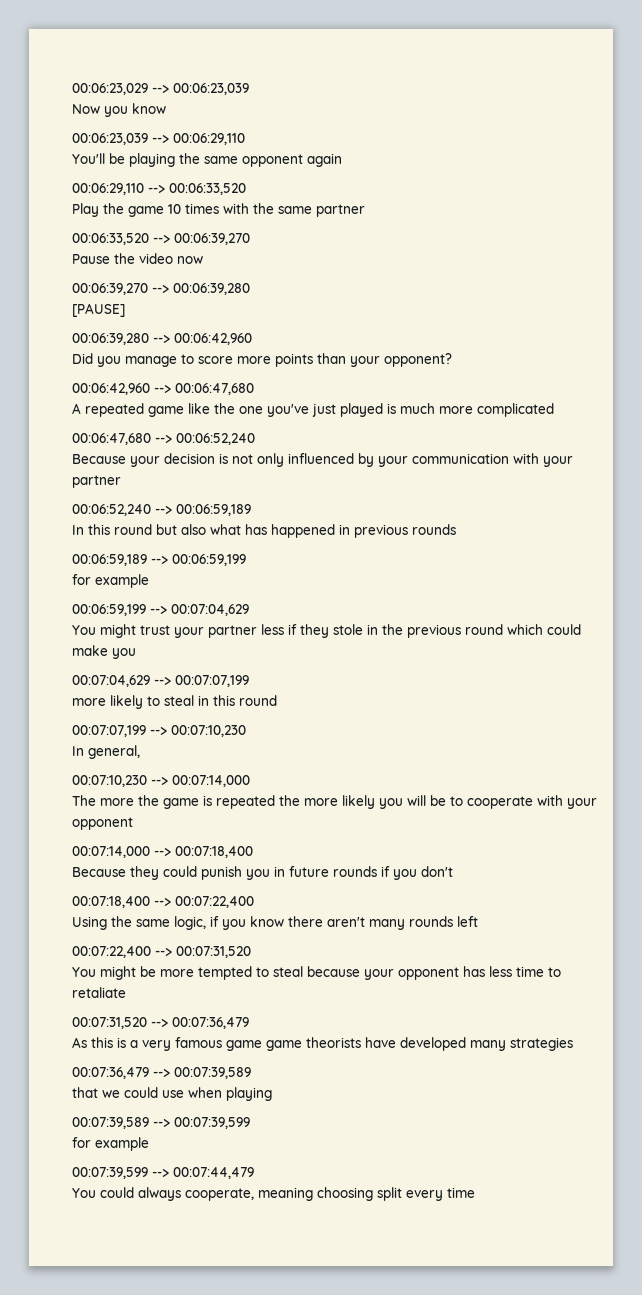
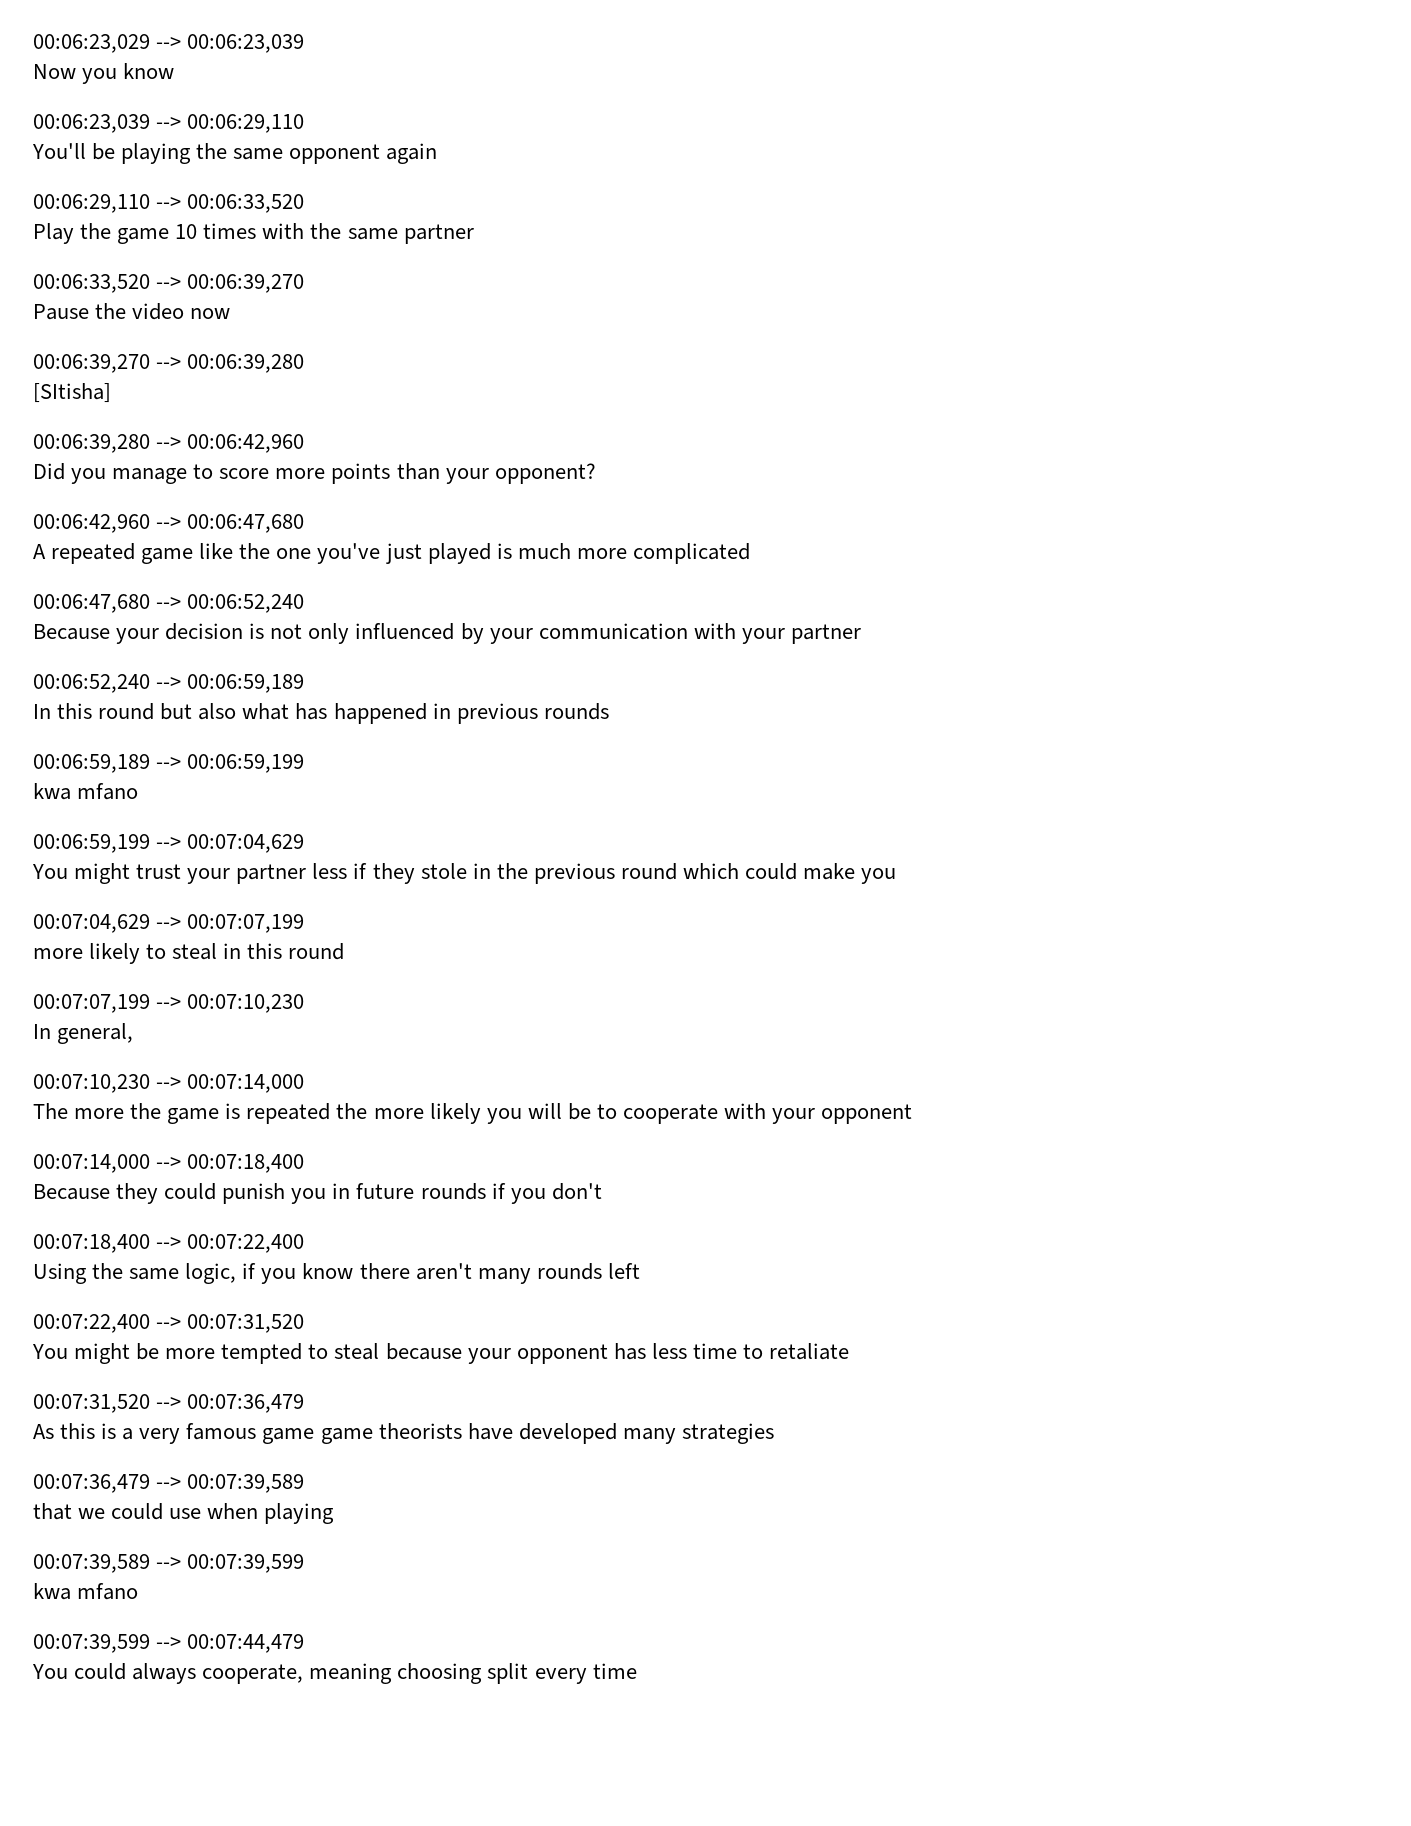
- [PAUSE]
+ [SItisha]
  00:06:59,189 --> 00:06:59,199
- for example
+ kwa mfano
  00:07:39,589 --> 00:07:39,599
- for example
+ kwa mfano

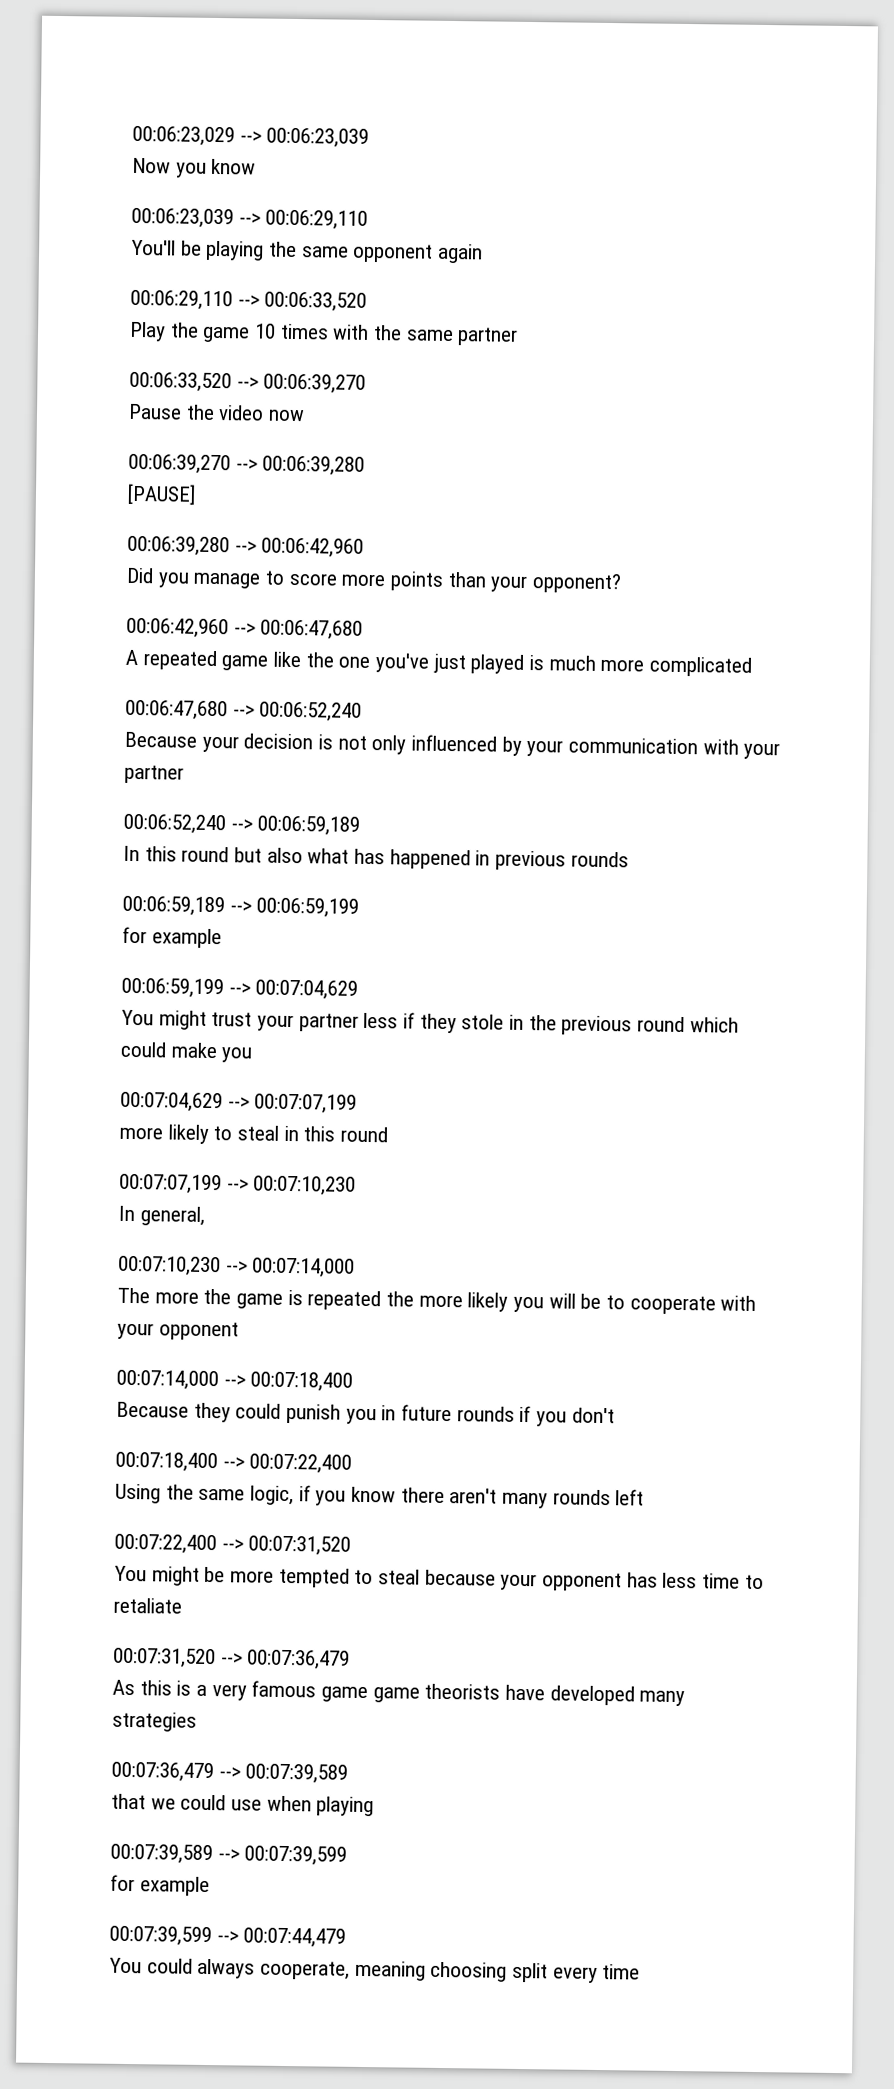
- [SItisha]
+ [PAUSE]
  00:06:59,189 --> 00:06:59,199
- kwa mfano
+ for example
  00:07:39,589 --> 00:07:39,599
- kwa mfano
+ for example

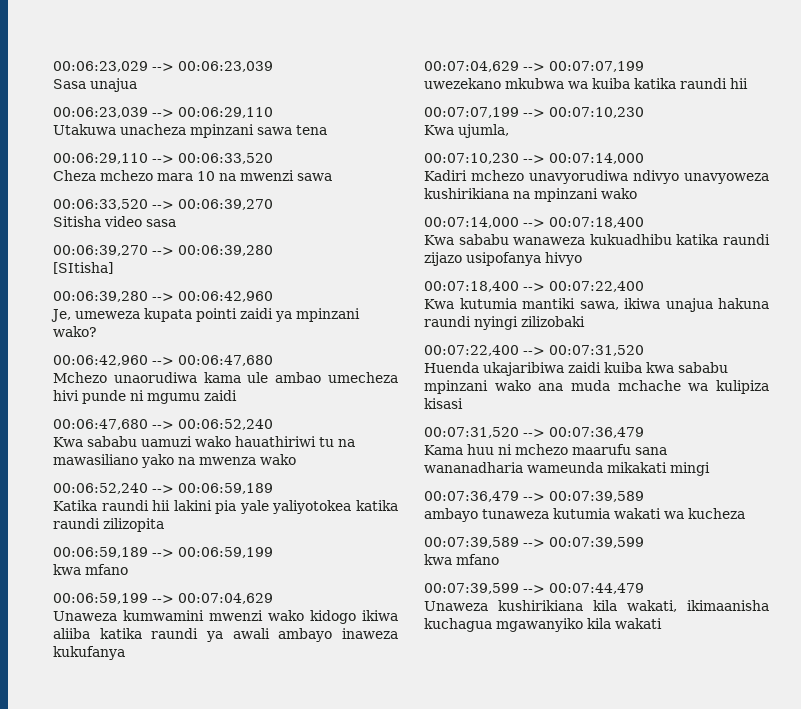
- Now you know
+ Sasa unajua
- You'll be playing the same opponent again
+ Utakuwa unacheza mpinzani sawa tena
  00:06:29,110 --> 00:06:33,520
- Play the game 10 times with the same partner
+ Cheza mchezo mara 10 na mwenzi sawa
- Pause the video now
+ Sitisha video sasa
- [PAUSE]
+ [SItisha]
- Did you manage to score more points than your opponent?
+ Je, umeweza kupata pointi zaidi ya mpinzani wako?
  00:06:42,960 --> 00:06:47,680
- A repeated game like the one you've just played is much more complicated
+ Mchezo unaorudiwa kama ule ambao umecheza hivi punde ni mgumu zaidi
  00:06:47,680 --> 00:06:52,240
- Because your decision is not only influenced by your communication with your partner
+ Kwa sababu uamuzi wako hauathiriwi tu na mawasiliano yako na mwenza wako
  00:06:52,240 --> 00:06:59,189
- In this round but also what has happened in previous rounds
+ Katika raundi hii lakini pia yale yaliyotokea katika raundi zilizopita
  00:06:59,189 --> 00:06:59,199
- for example
+ kwa mfano
- You might trust your partner less if they stole in the previous round which could make you
+ Unaweza kumwamini mwenzi wako kidogo ikiwa aliiba katika raundi ya awali ambayo inaweza kukufanya
  00:07:04,629 --> 00:07:07,199
- more likely to steal in this round
+ uwezekano mkubwa wa kuiba katika raundi hii
- In general,
+ Kwa ujumla,
- The more the game is repeated the more likely you will be to cooperate with your opponent
+ Kadiri mchezo unavyorudiwa ndivyo unavyoweza kushirikiana na mpinzani wako
  00:07:14,000 --> 00:07:18,400
- Because they could punish you in future rounds if you don't
+ Kwa sababu wanaweza kukuadhibu katika raundi zijazo usipofanya hivyo
  00:07:18,400 --> 00:07:22,400
- Using the same logic, if you know there aren't many rounds left
+ Kwa kutumia mantiki sawa, ikiwa unajua hakuna raundi nyingi zilizobaki
  00:07:22,400 --> 00:07:31,520
- You might be more tempted to steal because your opponent has less time to retaliate
+ Huenda ukajaribiwa zaidi kuiba kwa sababu mpinzani wako ana muda mchache wa kulipiza kisasi
  00:07:31,520 --> 00:07:36,479
- As this is a very famous game game theorists have developed many strategies
+ Kama huu ni mchezo maarufu sana wananadharia wameunda mikakati mingi
  00:07:36,479 --> 00:07:39,589
- that we could use when playing
+ ambayo tunaweza kutumia wakati wa kucheza
  00:07:39,589 --> 00:07:39,599
- for example
+ kwa mfano
- You could always cooperate, meaning choosing split every time
+ Unaweza kushirikiana kila wakati, ikimaanisha kuchagua mgawanyiko kila wakati

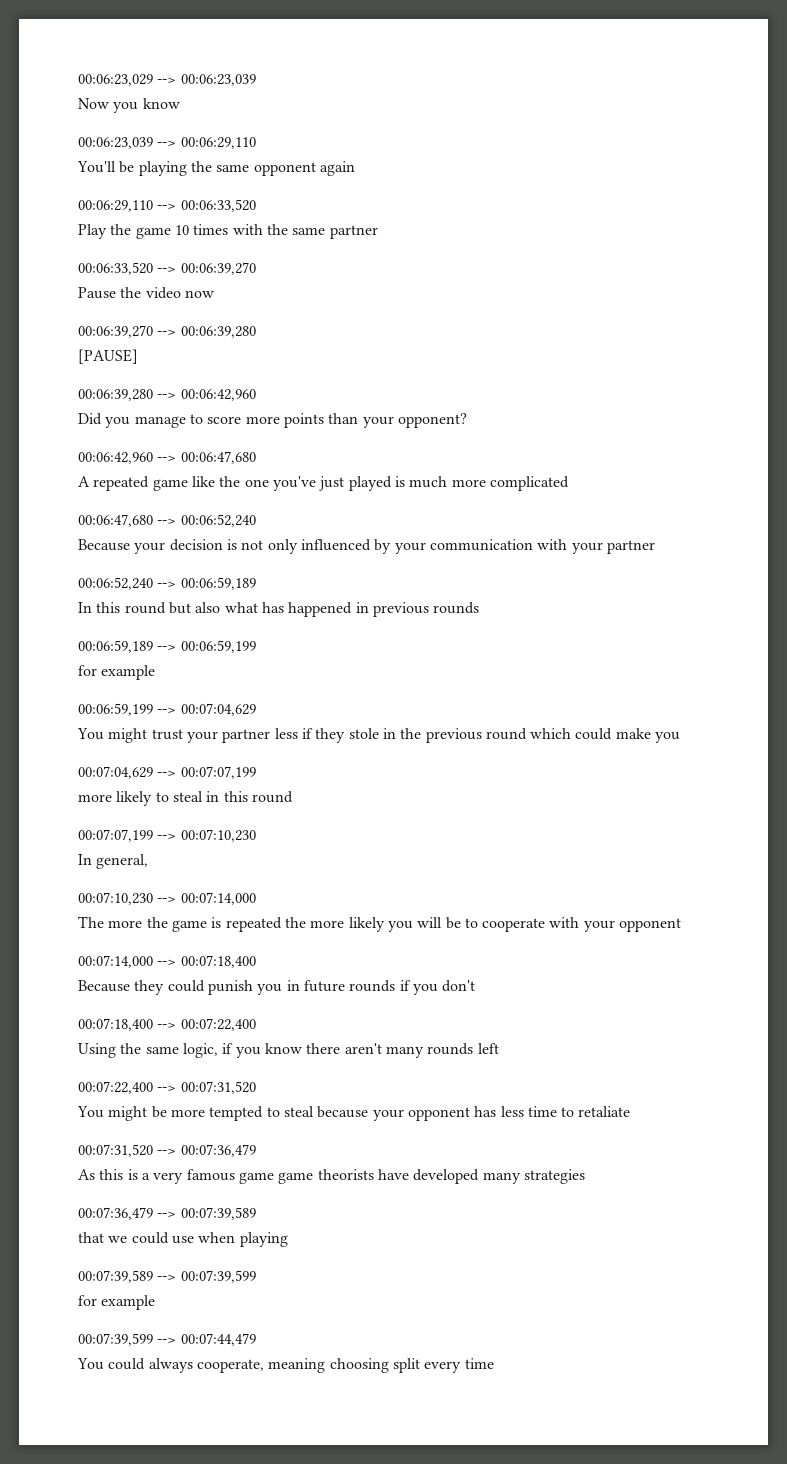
- Sasa unajua
+ Now you know
- Utakuwa unacheza mpinzani sawa tena
+ You'll be playing the same opponent again
  00:06:29,110 --> 00:06:33,520
- Cheza mchezo mara 10 na mwenzi sawa
+ Play the game 10 times with the same partner
- Sitisha video sasa
+ Pause the video now
- [SItisha]
+ [PAUSE]
- Je, umeweza kupata pointi zaidi ya mpinzani wako?
+ Did you manage to score more points than your opponent?
  00:06:42,960 --> 00:06:47,680
- Mchezo unaorudiwa kama ule ambao umecheza hivi punde ni mgumu zaidi
+ A repeated game like the one you've just played is much more complicated
  00:06:47,680 --> 00:06:52,240
- Kwa sababu uamuzi wako hauathiriwi tu na mawasiliano yako na mwenza wako
+ Because your decision is not only influenced by your communication with your partner
  00:06:52,240 --> 00:06:59,189
- Katika raundi hii lakini pia yale yaliyotokea katika raundi zilizopita
+ In this round but also what has happened in previous rounds
  00:06:59,189 --> 00:06:59,199
- kwa mfano
+ for example
- Unaweza kumwamini mwenzi wako kidogo ikiwa aliiba katika raundi ya awali ambayo inaweza kukufanya
+ You might trust your partner less if they stole in the previous round which could make you
  00:07:04,629 --> 00:07:07,199
- uwezekano mkubwa wa kuiba katika raundi hii
+ more likely to steal in this round
- Kwa ujumla,
+ In general,
- Kadiri mchezo unavyorudiwa ndivyo unavyoweza kushirikiana na mpinzani wako
+ The more the game is repeated the more likely you will be to cooperate with your opponent
  00:07:14,000 --> 00:07:18,400
- Kwa sababu wanaweza kukuadhibu katika raundi zijazo usipofanya hivyo
+ Because they could punish you in future rounds if you don't
  00:07:18,400 --> 00:07:22,400
- Kwa kutumia mantiki sawa, ikiwa unajua hakuna raundi nyingi zilizobaki
+ Using the same logic, if you know there aren't many rounds left
  00:07:22,400 --> 00:07:31,520
- Huenda ukajaribiwa zaidi kuiba kwa sababu mpinzani wako ana muda mchache wa kulipiza kisasi
+ You might be more tempted to steal because your opponent has less time to retaliate
  00:07:31,520 --> 00:07:36,479
- Kama huu ni mchezo maarufu sana wananadharia wameunda mikakati mingi
+ As this is a very famous game game theorists have developed many strategies
  00:07:36,479 --> 00:07:39,589
- ambayo tunaweza kutumia wakati wa kucheza
+ that we could use when playing
  00:07:39,589 --> 00:07:39,599
- kwa mfano
+ for example
- Unaweza kushirikiana kila wakati, ikimaanisha kuchagua mgawanyiko kila wakati
+ You could always cooperate, meaning choosing split every time

